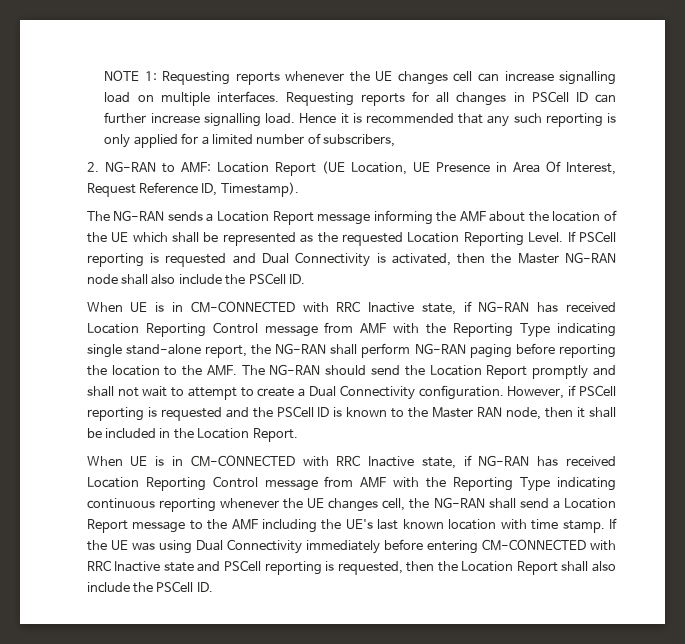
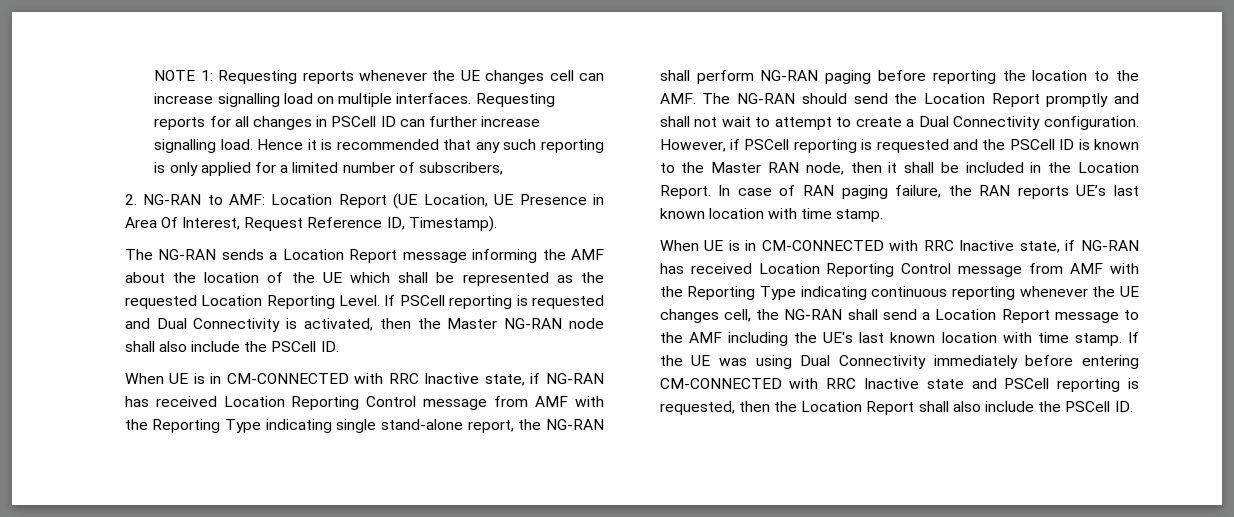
+ In case of RAN paging failure, the RAN reports UE’s last known location with time stamp.

